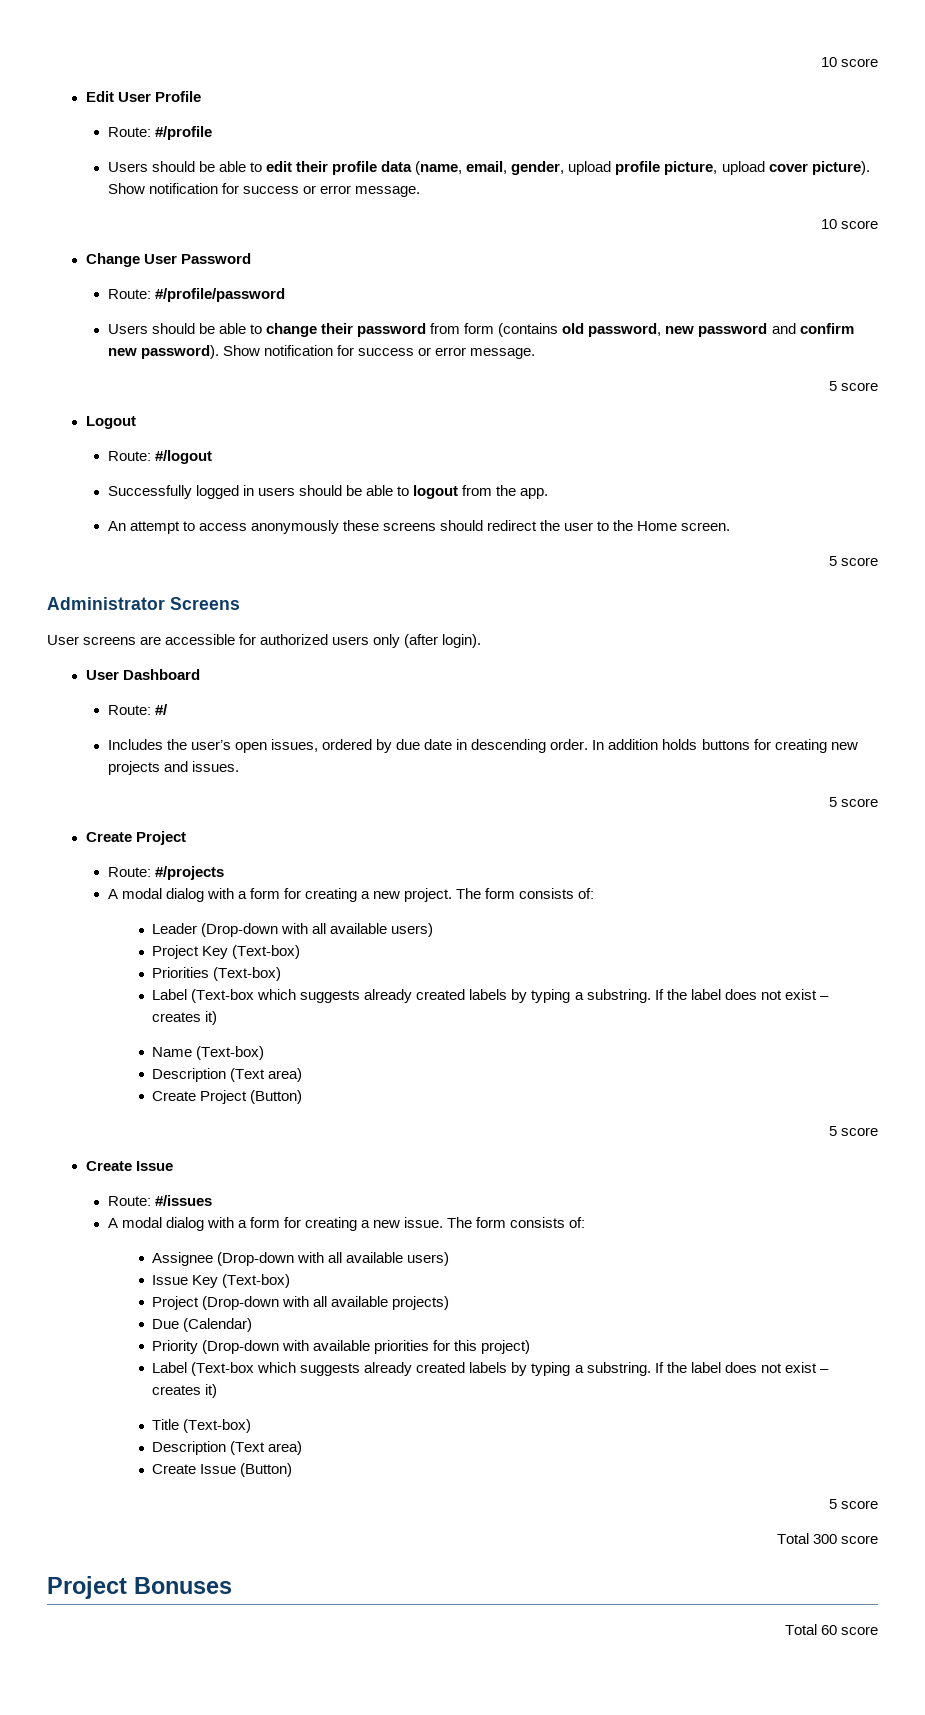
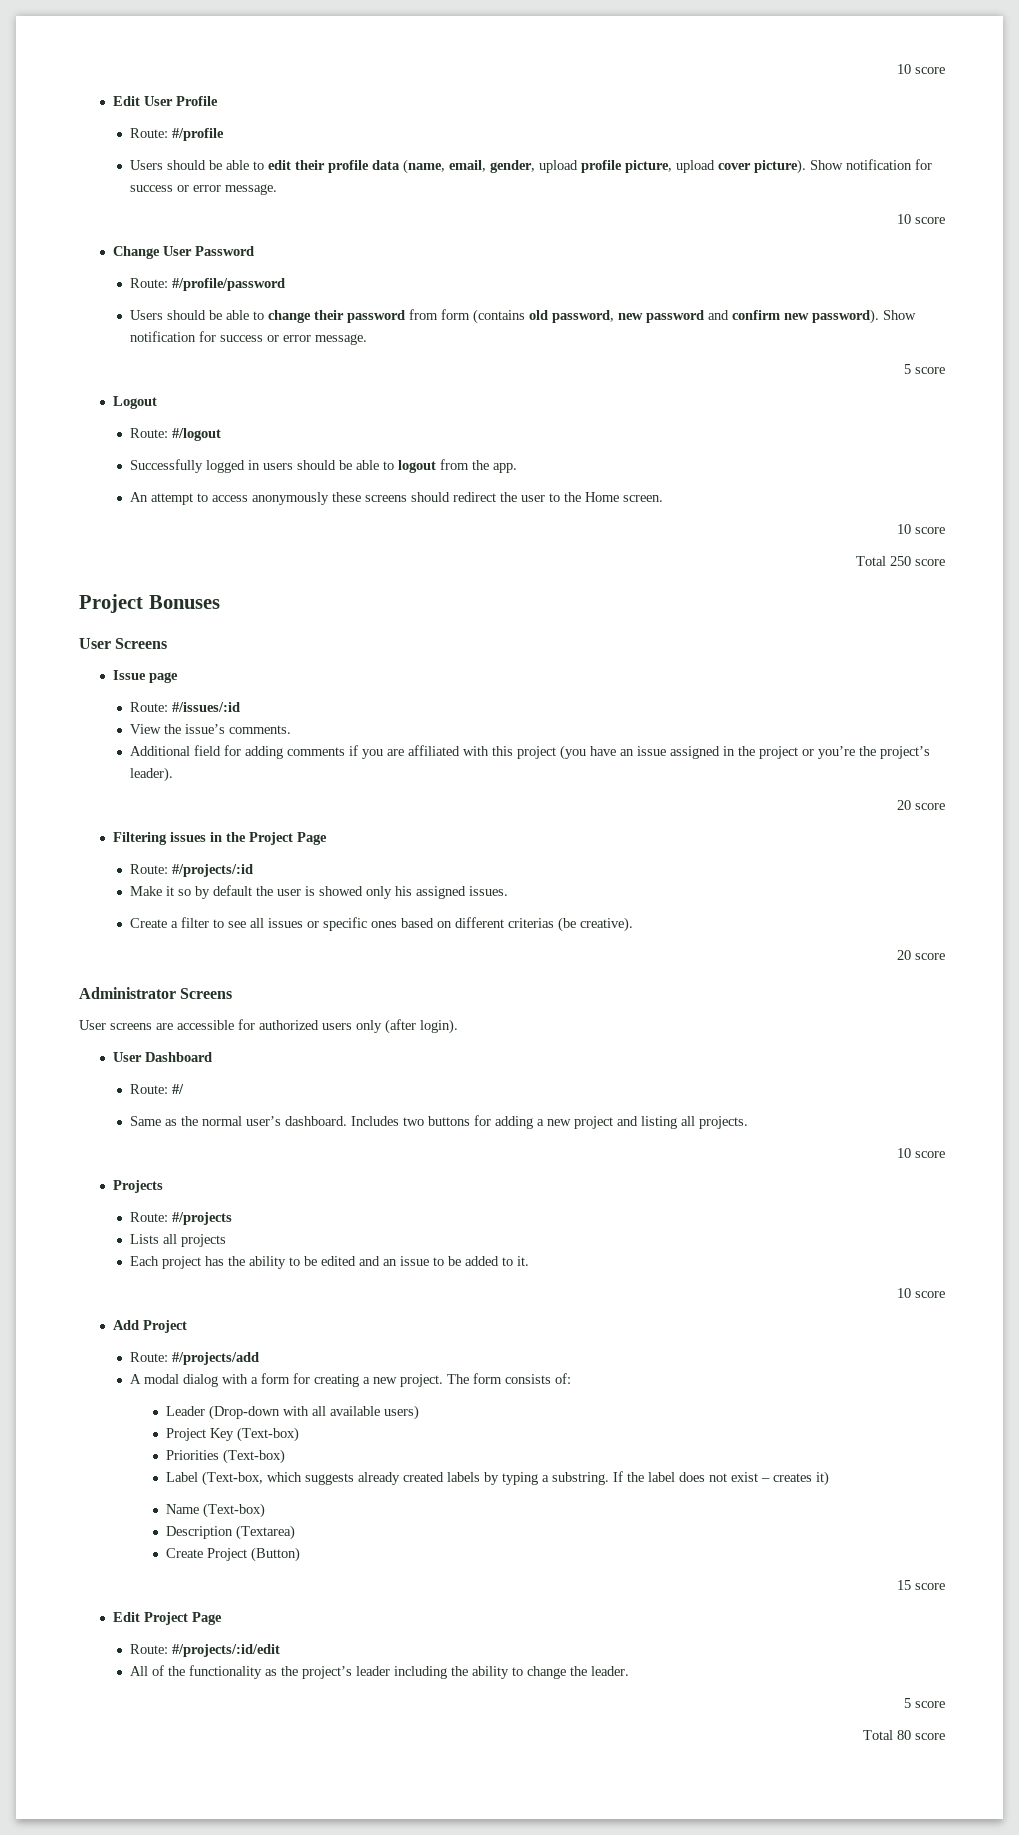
  An attempt to access anonymously these screens should redirect the user to the Home screen.
- 5 score
+ 10 score
+ Total 250 score
+ Project Bonuses
+ User Screens
+ Issue page
+ Route: #/issues/:id
+ View the issue’s comments.
+ Additional field for adding comments if you are affiliated with this project (you have an issue assigned in the project or you’re the project’s leader).
+ 20 score
+ Filtering issues in the Project Page
+ Route: #/projects/:id
+ Make it so by default the user is showed only his assigned issues.
+ Create a filter to see all issues or specific ones based on different criterias (be creative).
+ 20 score
- Includes the user’s open issues, ordered by due date in descending order. In addition holds buttons for creating new projects and issues.
- 5 score
- Create Project
+ Same as the normal user’s dashboard. Includes two buttons for adding a new project and listing all projects.
+ 10 score
+ Projects
+ Route: #/projects
+ Lists all projects
+ Each project has the ability to be edited and an issue to be added to it.
+ 10 score
+ Add Project
- Route: #/projects
+ Route: #/projects/add
  Priorities (Text-box)
- Label (Text-box which suggests already created labels by typing a substring.
+ Label (Text-box, which suggests already created labels by typing a substring.
  Name (Text-box)
- Description (Text area)
+ Description (Textarea)
  Create Project (Button)
- 5 score
- Create Issue
- Route: #/issues
- A modal dialog with a form for creating a new issue. The form consists of:
- Assignee (Drop-down with all available users)
- Issue Key (Text-box)
- Project (Drop-down with all available projects)
- Due (Calendar)
- Priority (Drop-down with available priorities for this project)
- Label (Text-box which suggests already created labels by typing a substring. If the label does not exist – creates it)
- Title (Text-box)
- Description (Text area)
- Create Issue (Button)
+ 15 score
+ Edit Project Page
+ Route: #/projects/:id/edit
+ All of the functionality as the project’s leader including the ability to change the leader.
- Total 300 score
- Project Bonuses
- Total 60 score
+ Total 80 score

